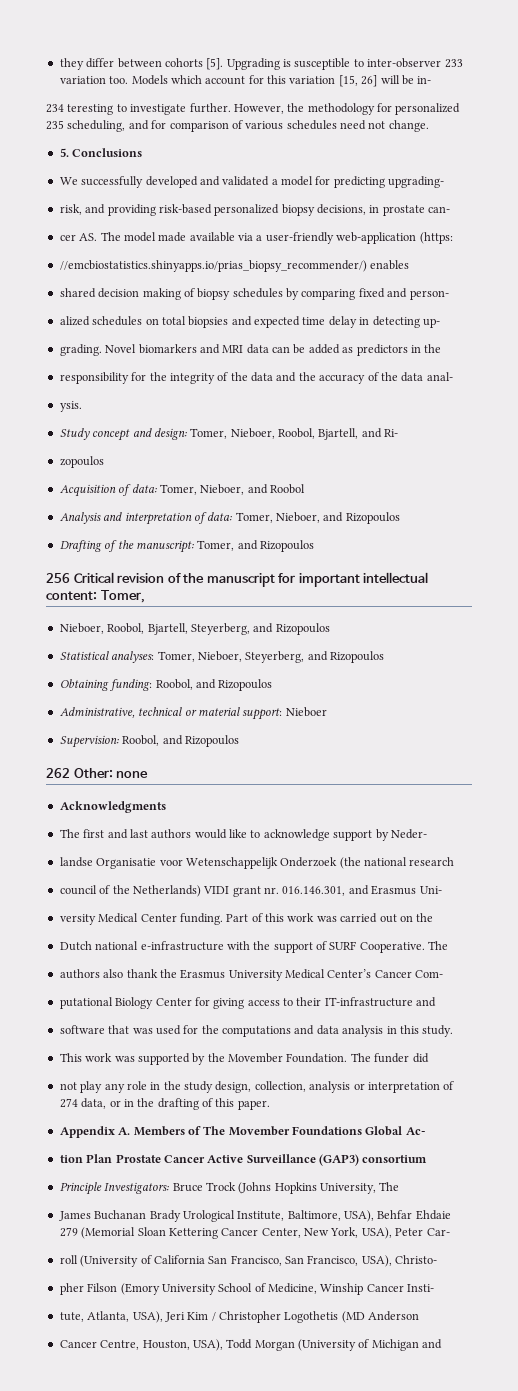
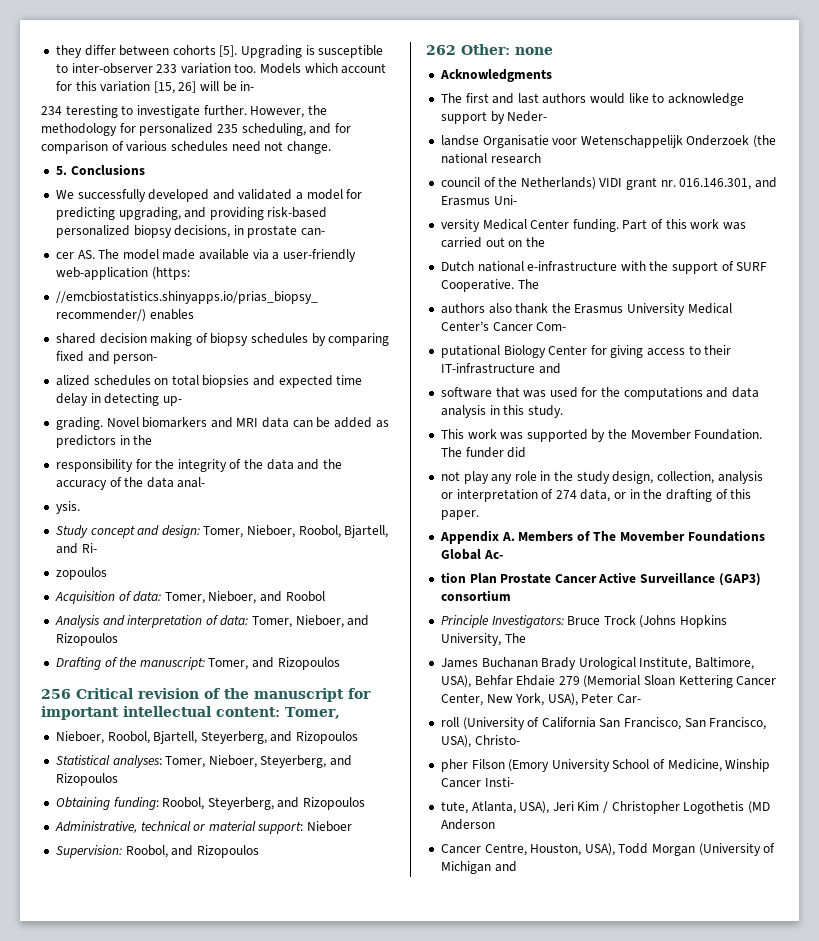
- We successfully developed and validated a model for predicting upgrading-
- risk, and providing risk-based personalized biopsy decisions, in prostate can-
+ We successfully developed and validated a model for predicting upgrading, and providing risk-based personalized biopsy decisions, in prostate can-
- Obtaining funding: Roobol, and Rizopoulos
+ Obtaining funding: Roobol, Steyerberg, and Rizopoulos

